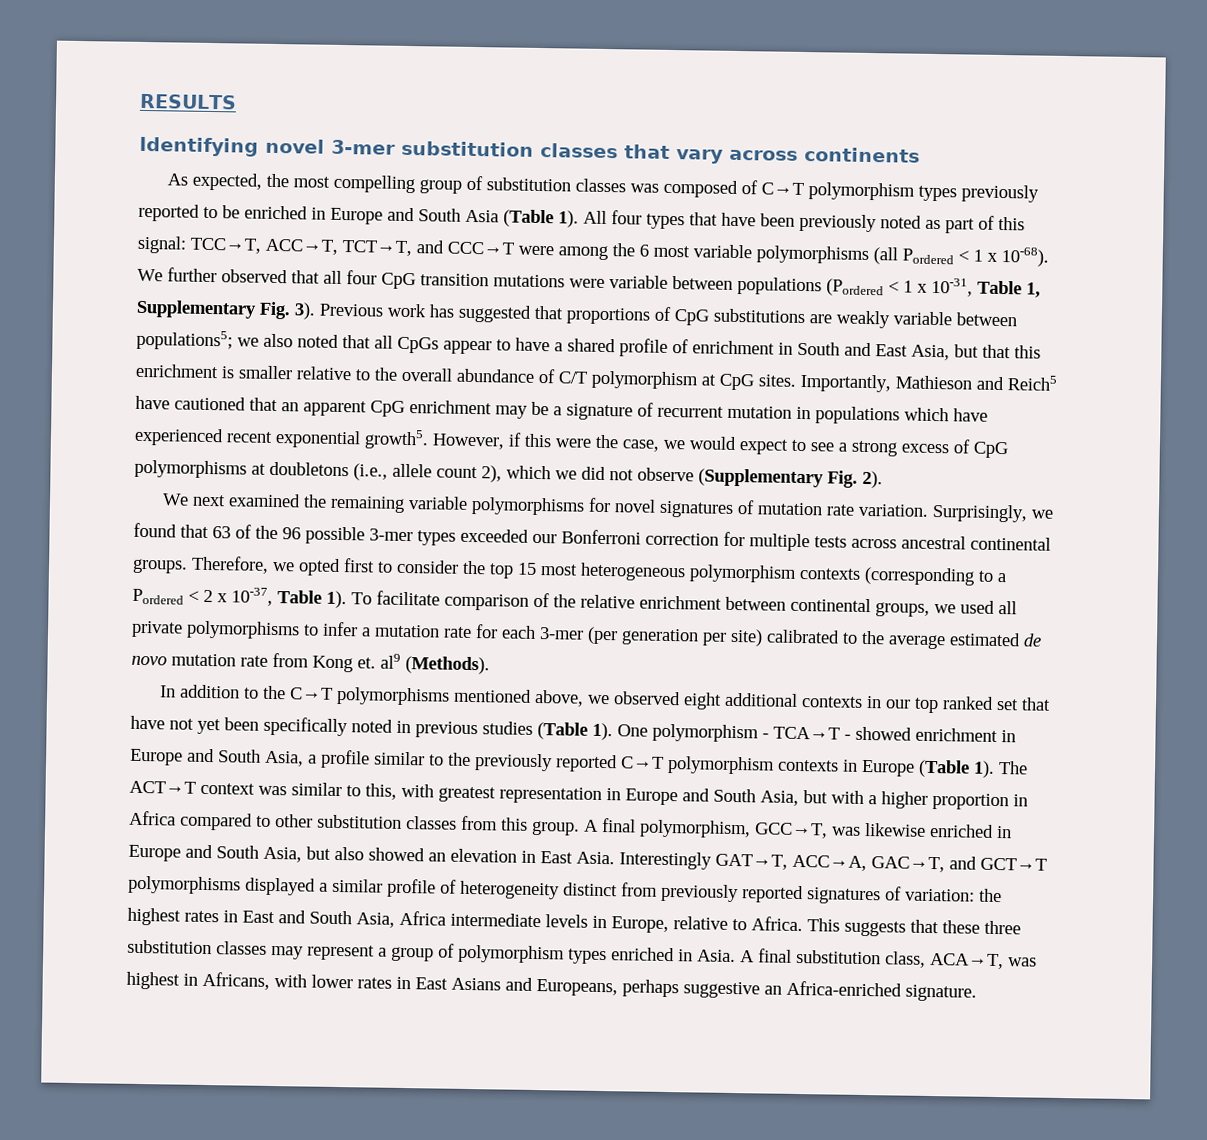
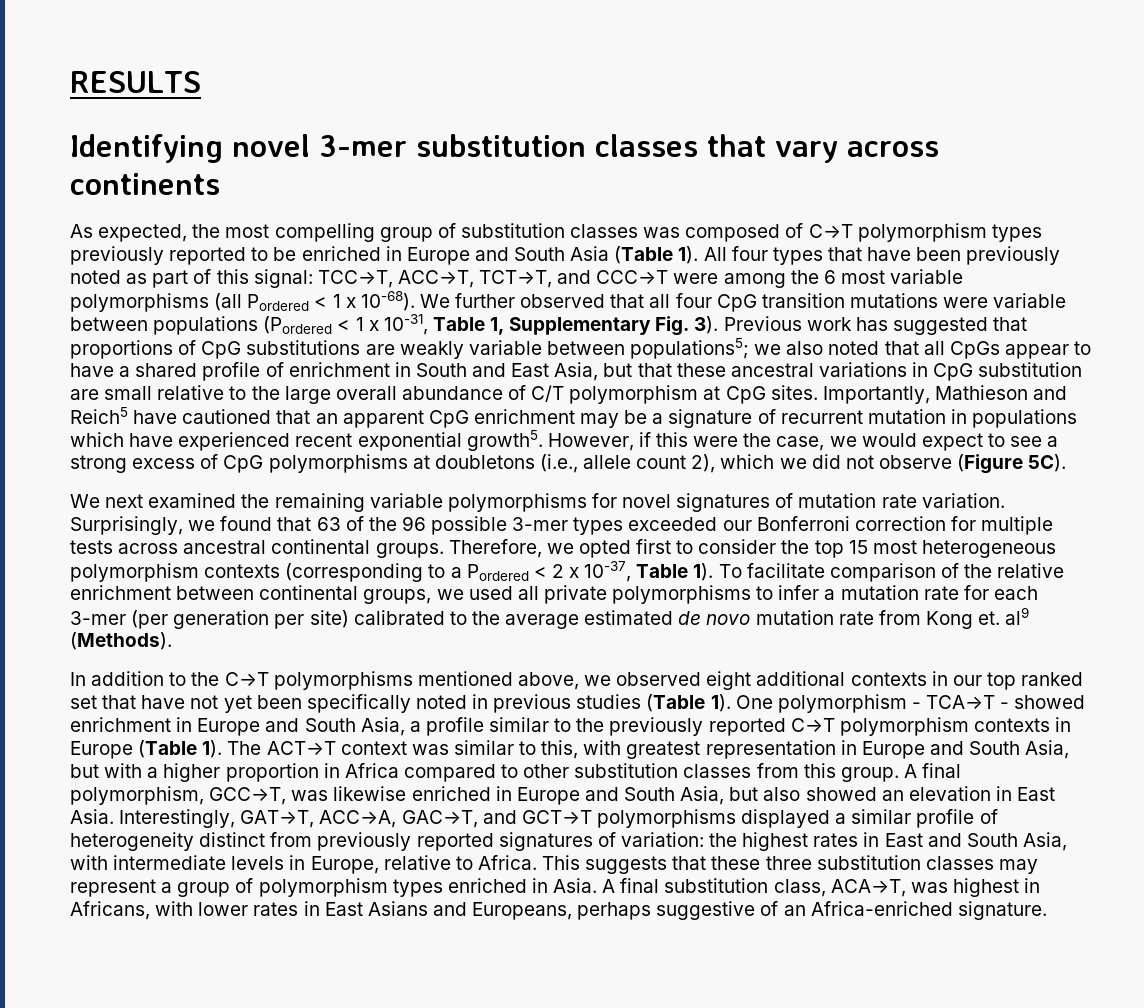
- Previous work has suggested that proportions of CpG substitutions are weakly variable between populations5; we also noted that all CpGs appear to have a shared profile of enrichment in South and East Asia, but that this enrichment is smaller relative to the overall abundance of C/T polymorphism at CpG sites.
+ Previous work has suggested that proportions of CpG substitutions are weakly variable between populations5; we also noted that all CpGs appear to have a shared profile of enrichment in South and East Asia, but that these ancestral variations in CpG substitution are small relative to the large overall abundance of C/T polymorphism at CpG sites.
- However, if this were the case, we would expect to see a strong excess of CpG polymorphisms at doubletons (i.e., allele count 2), which we did not observe (Supplementary Fig. 2).
+ However, if this were the case, we would expect to see a strong excess of CpG polymorphisms at doubletons (i.e., allele count 2), which we did not observe (Figure 5C).
- Interestingly GAT→T, ACC→A, GAC→T, and GCT→T polymorphisms displayed a similar profile of heterogeneity distinct from previously reported signatures of variation: the highest rates in East and South Asia, Africa intermediate levels in Europe, relative to Africa.
+ Interestingly, GAT→T, ACC→A, GAC→T, and GCT→T polymorphisms displayed a similar profile of heterogeneity distinct from previously reported signatures of variation: the highest rates in East and South Asia, with intermediate levels in Europe, relative to Africa.
- A final substitution class, ACA→T, was highest in Africans, with lower rates in East Asians and Europeans, perhaps suggestive an Africa-enriched signature.
+ A final substitution class, ACA→T, was highest in Africans, with lower rates in East Asians and Europeans, perhaps suggestive of an Africa-enriched signature.

